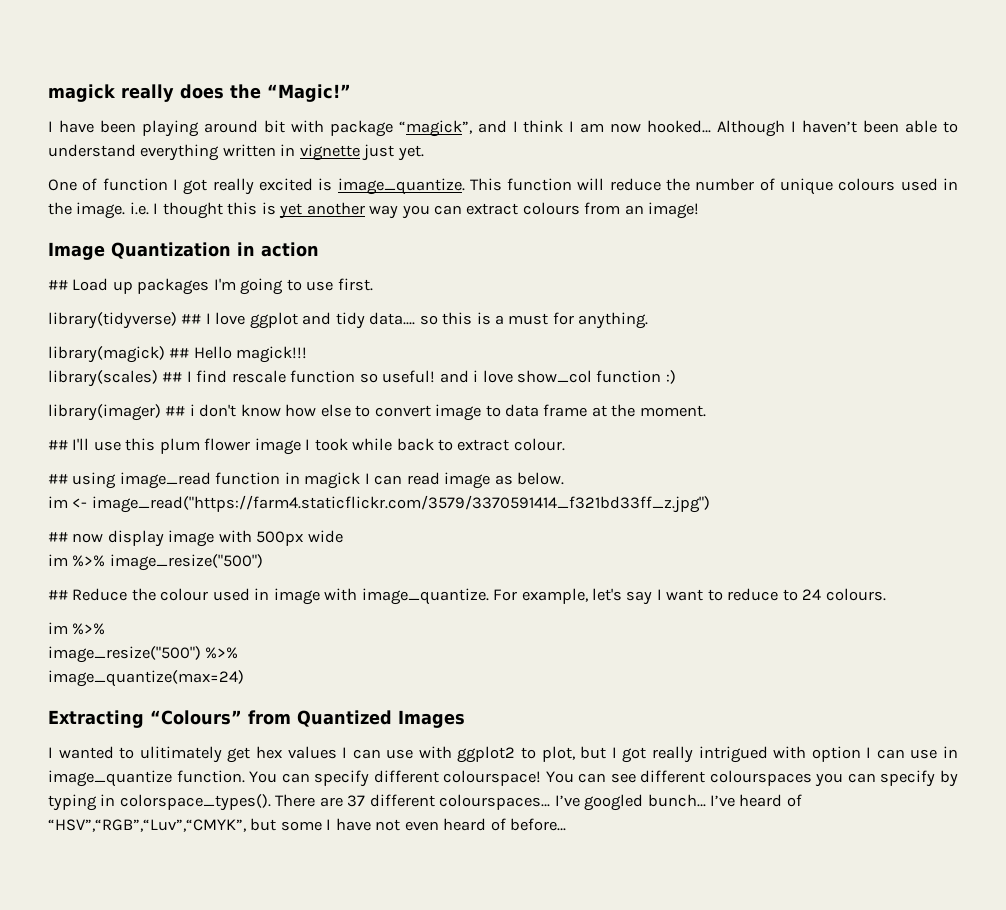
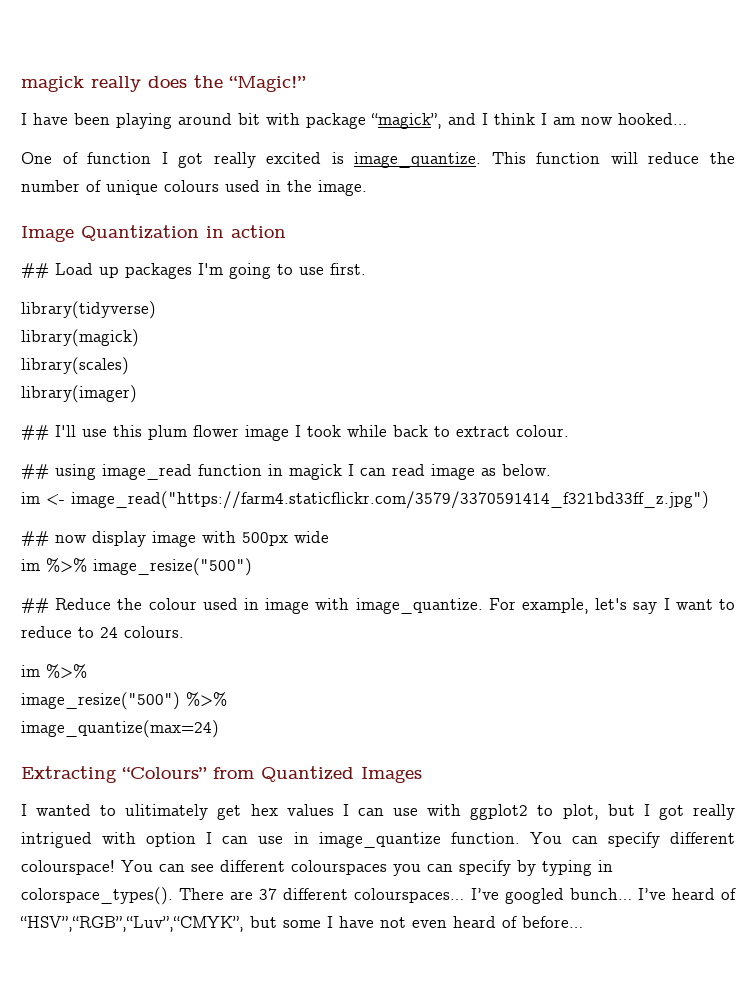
- Although I haven’t been able to understand everything written in vignette just yet.
- This function will reduce the number of unique colours used in the image. i.e. I thought this is yet another way you can extract colours from an image!
+ This function will reduce the number of unique colours used in the image.
- library(tidyverse) ## I love ggplot and tidy data.... so this is a must for anything.
- library(magick) ## Hello magick!!!
- library(scales) ## I find rescale function so useful! and i love show_col function :)
- library(imager) ## i don't know how else to convert image to data frame at the moment.
+ library(tidyverse)
+ library(magick)
+ library(scales)
+ library(imager)

